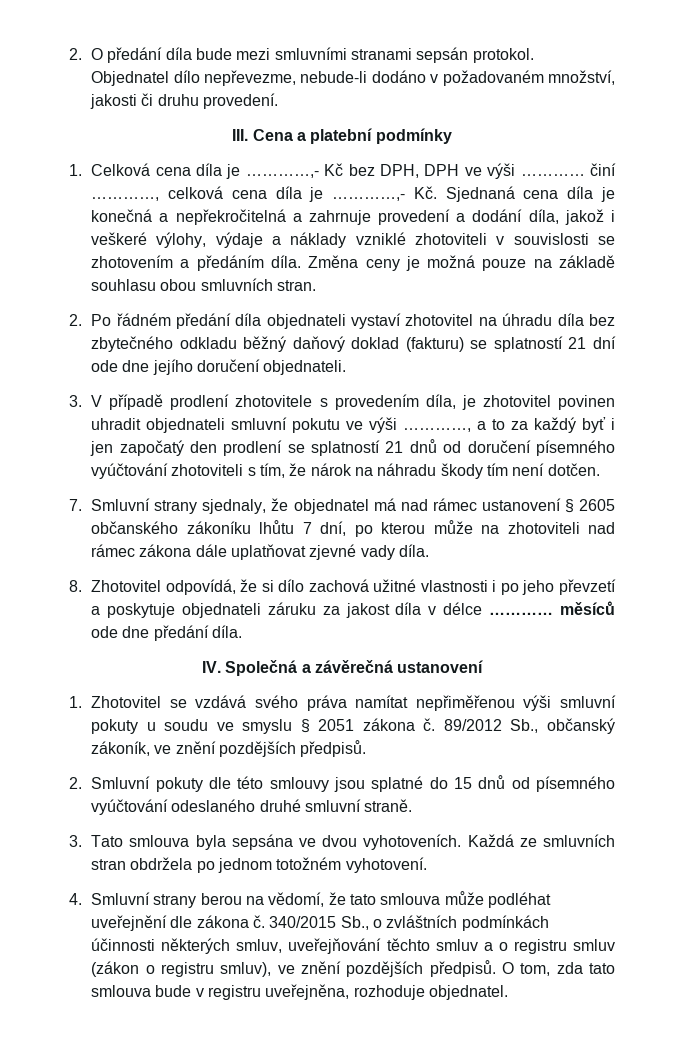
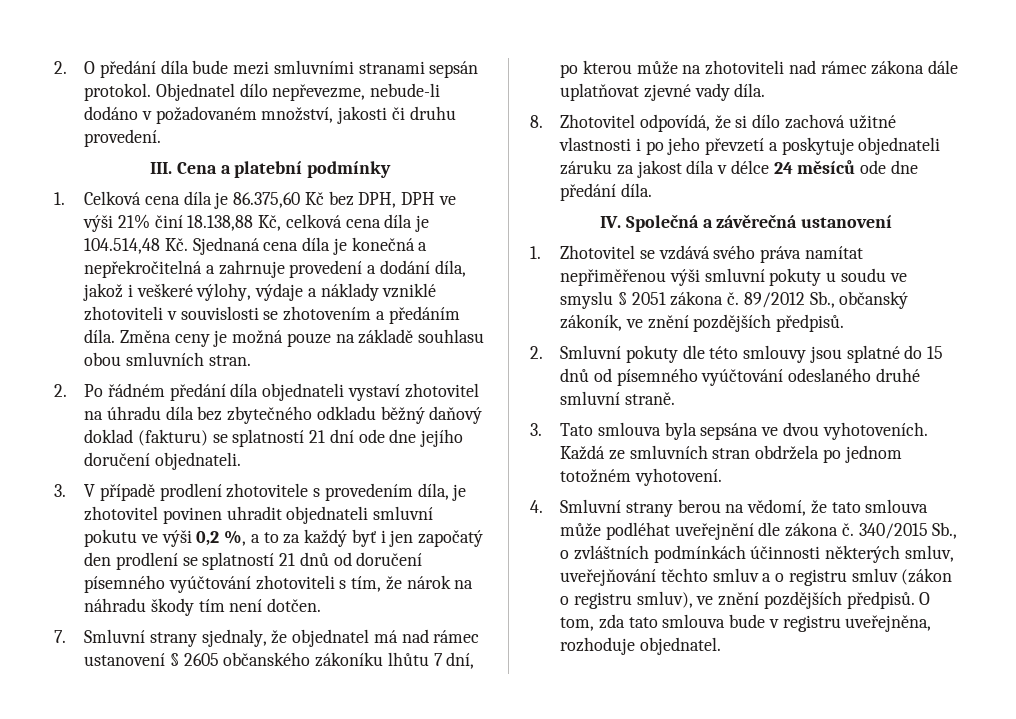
- 1. Celková cena díla je …………,- Kč bez DPH, DPH ve výši ………… činí …………, celková cena díla je …………,- Kč. Sjednaná cena díla je konečná a nepřekročitelná a zahrnuje provedení a dodání díla, jakož i veškeré výlohy, výdaje a náklady vzniklé zhotoviteli v souvislosti se zhotovením a předáním díla.
+ 1. Celková cena díla je 86.375,60 Kč bez DPH, DPH ve výši 21% činí 18.138,88 Kč, celková cena díla je 104.514,48 Kč. Sjednaná cena díla je konečná a nepřekročitelná a zahrnuje provedení a dodání díla, jakož i veškeré výlohy, výdaje a náklady vzniklé zhotoviteli v souvislosti se zhotovením a předáním díla.
- 3. V případě prodlení zhotovitele s provedením díla, je zhotovitel povinen uhradit objednateli smluvní pokutu ve výši …………, a to za každý byť i jen započatý den prodlení se splatností 21 dnů od doručení písemného vyúčtování zhotoviteli s tím, že nárok na náhradu škody tím není dotčen.
+ 3. V případě prodlení zhotovitele s provedením díla, je zhotovitel povinen uhradit objednateli smluvní pokutu ve výši 0,2 %, a to za každý byť i jen započatý den prodlení se splatností 21 dnů od doručení písemného vyúčtování zhotoviteli s tím, že nárok na náhradu škody tím není dotčen.
- 8. Zhotovitel odpovídá, že si dílo zachová užitné vlastnosti i po jeho převzetí a poskytuje objednateli záruku za jakost díla v délce ………… měsíců ode dne předání díla.
+ 8. Zhotovitel odpovídá, že si dílo zachová užitné vlastnosti i po jeho převzetí a poskytuje objednateli záruku za jakost díla v délce 24 měsíců ode dne předání díla.

